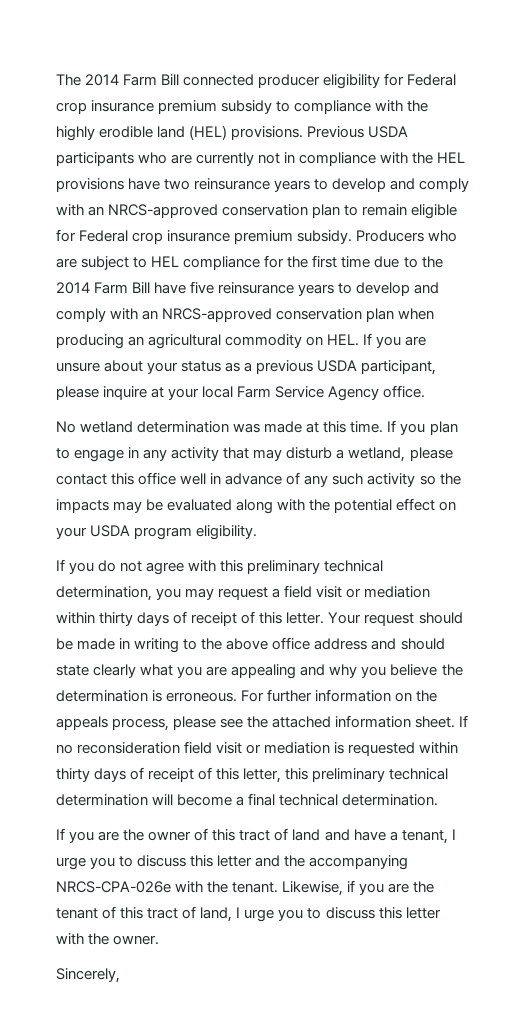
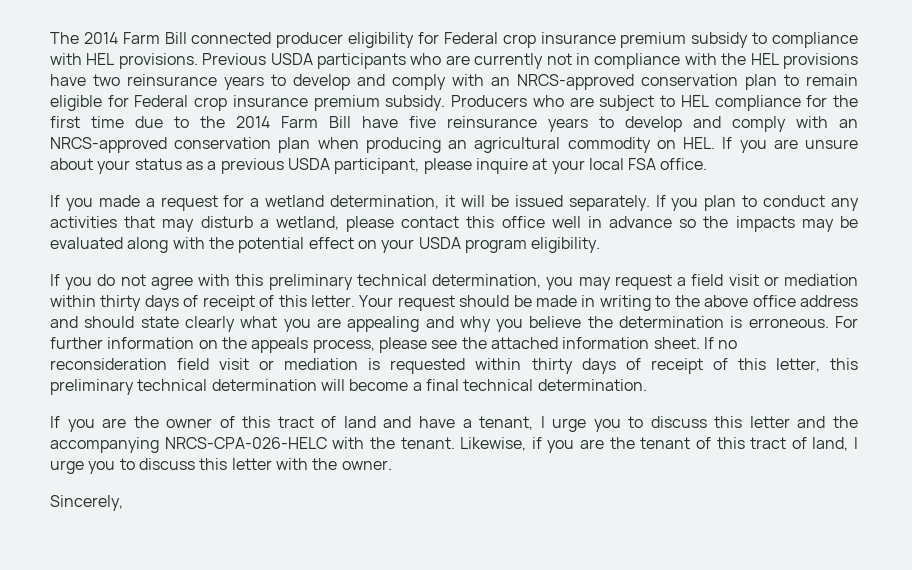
- The 2014 Farm Bill connected producer eligibility for Federal crop insurance premium subsidy to compliance with the highly erodible land (HEL) provisions.
+ The 2014 Farm Bill connected producer eligibility for Federal crop insurance premium subsidy to compliance with HEL provisions.
- Producers who are subject to HEL compliance for the first time due to the 2014 Farm Bill have five reinsurance years to develop and comply with an NRCS-approved conservation plan when producing an agricultural commodity on HEL. If you are unsure about your status as a previous USDA participant, please inquire at your local Farm Service Agency office.
- No wetland determination was made at this time. If you plan to engage in any activity that may disturb a wetland, please contact this office well in advance of any such activity so the impacts may be evaluated along with the potential effect on your USDA program eligibility.
+ Producers who are subject to HEL compliance for the first time due to the 2014 Farm Bill have five reinsurance years to develop and comply with an NRCS-approved conservation plan when producing an agricultural commodity on HEL. If you are unsure about your status as a previous USDA participant, please inquire at your local FSA office.
+ If you made a request for a wetland determination, it will be issued separately. If you plan to conduct any activities that may disturb a wetland, please contact this office well in advance so the impacts may be evaluated along with the potential effect on your USDA program eligibility.
- If you are the owner of this tract of land and have a tenant, I urge you to discuss this letter and the accompanying NRCS-CPA-026e with the tenant.
+ If you are the owner of this tract of land and have a tenant, I urge you to discuss this letter and the accompanying NRCS-CPA-026-HELC with the tenant.

